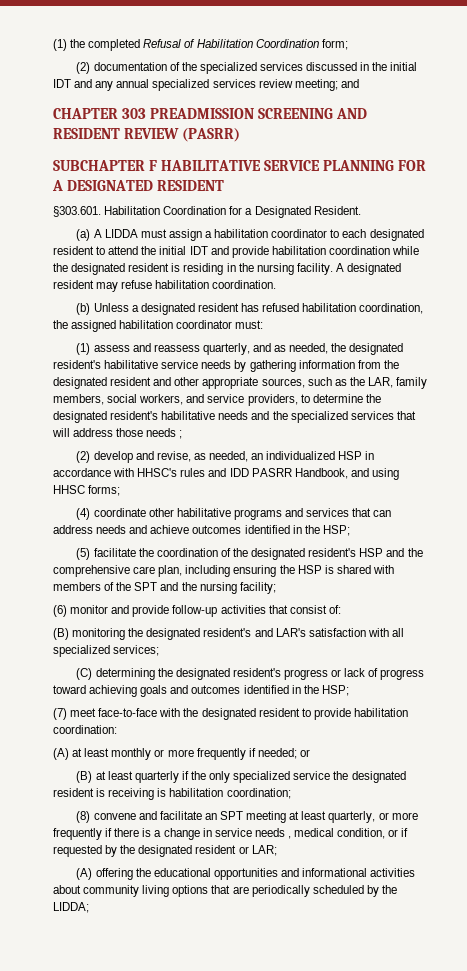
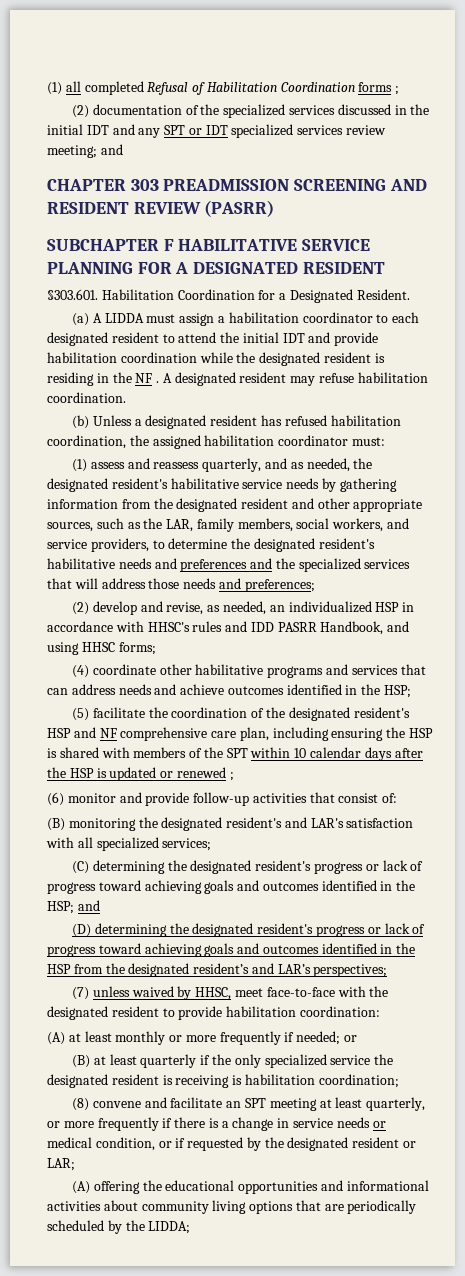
- (1) the completed Refusal of Habilitation Coordination form;
+ (1) all completed Refusal of Habilitation Coordination forms ;
- (2) documentation of the specialized services discussed in the initial IDT and any annual specialized services review meeting; and
+ (2) documentation of the specialized services discussed in the initial IDT and any SPT or IDT specialized services review meeting; and
- (a) A LIDDA must assign a habilitation coordinator to each designated resident to attend the initial IDT and provide habilitation coordination while the designated resident is residing in the nursing facility.
+ (a) A LIDDA must assign a habilitation coordinator to each designated resident to attend the initial IDT and provide habilitation coordination while the designated resident is residing in the NF .
- (1) assess and reassess quarterly, and as needed, the designated resident's habilitative service needs by gathering information from the designated resident and other appropriate sources, such as the LAR, family members, social workers, and service providers, to determine the designated resident's habilitative needs and the specialized services that will address those needs ;
+ (1) assess and reassess quarterly, and as needed, the designated resident's habilitative service needs by gathering information from the designated resident and other appropriate sources, such as the LAR, family members, social workers, and service providers, to determine the designated resident's habilitative needs and preferences and the specialized services that will address those needs and preferences;
- (5) facilitate the coordination of the designated resident's HSP and the comprehensive care plan, including ensuring the HSP is shared with members of the SPT and the nursing facility;
+ (5) facilitate the coordination of the designated resident's HSP and NF comprehensive care plan, including ensuring the HSP is shared with members of the SPT within 10 calendar days after the HSP is updated or renewed ;
- (C) determining the designated resident's progress or lack of progress toward achieving goals and outcomes identified in the HSP;
- (7) meet face-to-face with the designated resident to provide habilitation coordination:
+ (C) determining the designated resident's progress or lack of progress toward achieving goals and outcomes identified in the HSP; and
+ (D) determining the designated resident's progress or lack of progress toward achieving goals and outcomes identified in the HSP from the designated resident’s and LAR’s perspectives;
+ (7) unless waived by HHSC, meet face-to-face with the designated resident to provide habilitation coordination:
- (8) convene and facilitate an SPT meeting at least quarterly, or more frequently if there is a change in service needs , medical condition, or if requested by the designated resident or LAR;
+ (8) convene and facilitate an SPT meeting at least quarterly, or more frequently if there is a change in service needs or medical condition, or if requested by the designated resident or LAR;

